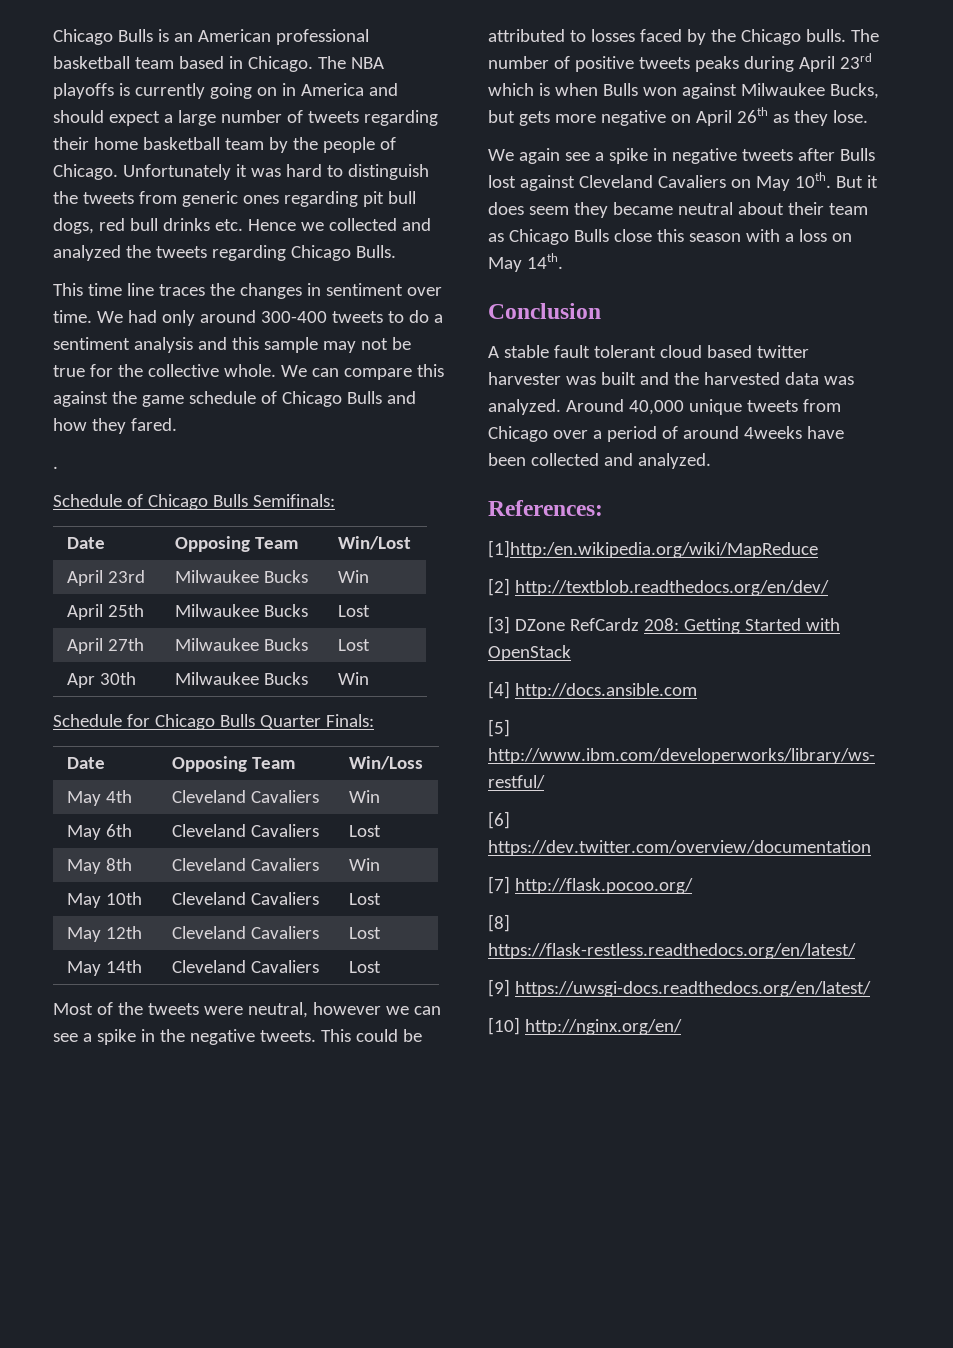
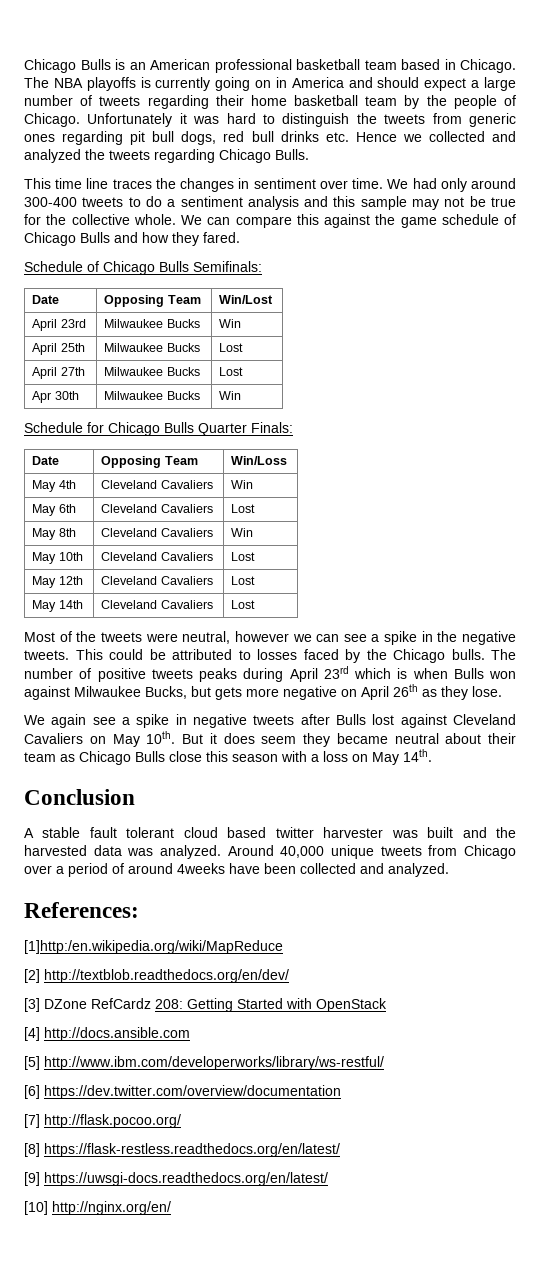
- .

